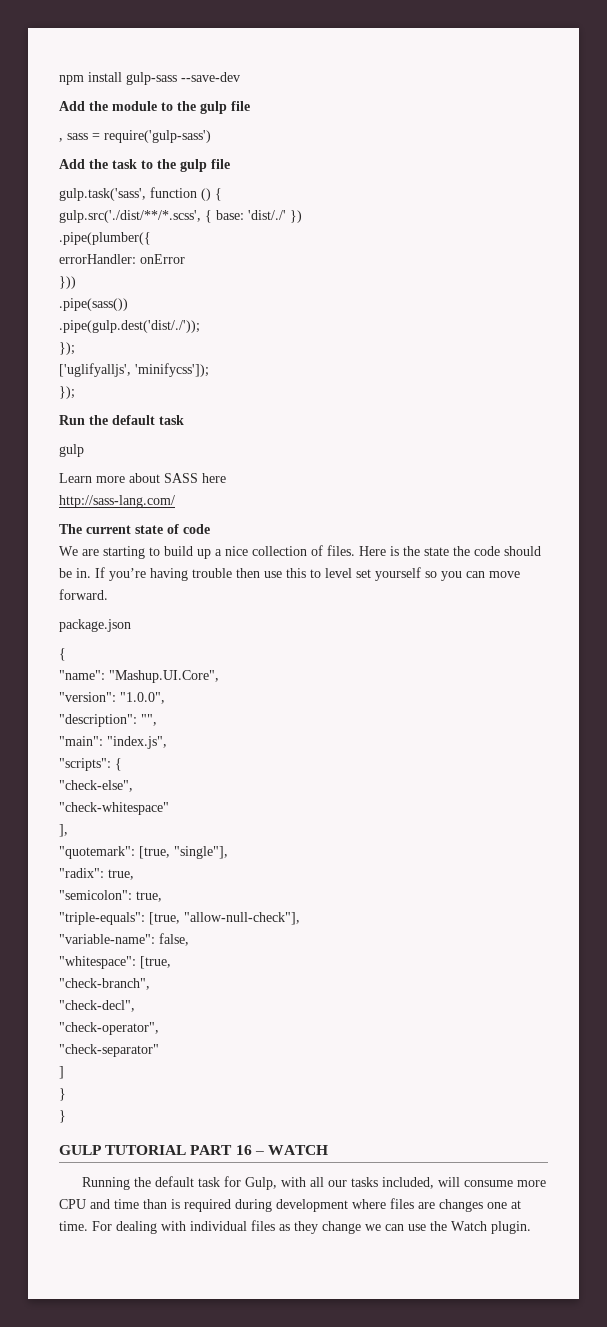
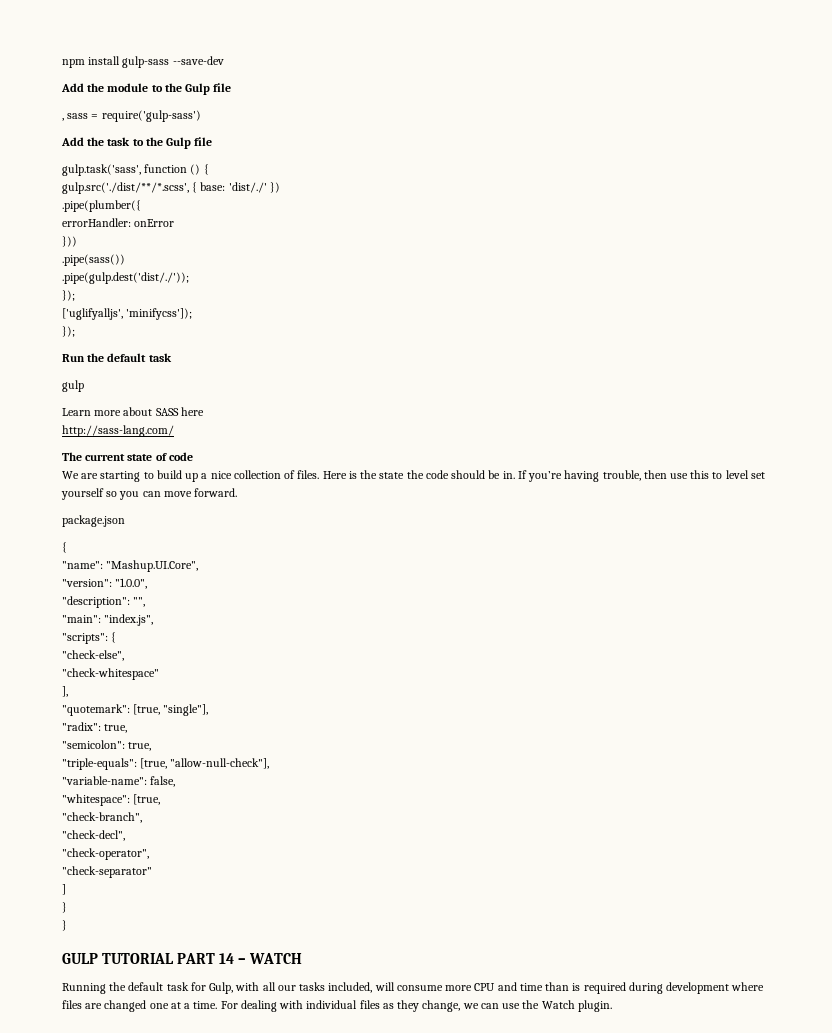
- Add the module to the gulp file
+ Add the module to the Gulp file
- Add the task to the gulp file
+ Add the task to the Gulp file
- If you’re having trouble then use this to level set yourself so you can move forward.
+ If you’re having trouble, then use this to level set yourself so you can move forward.
- GULP TUTORIAL PART 16 – WATCH
+ GULP TUTORIAL PART 14 – WATCH
- Running the default task for Gulp, with all our tasks included, will consume more CPU and time than is required during development where files are changes one at time.
+ Running the default task for Gulp, with all our tasks included, will consume more CPU and time than is required during development where files are changed one at a time.
- For dealing with individual files as they change we can use the Watch plugin.
+ For dealing with individual files as they change, we can use the Watch plugin.

